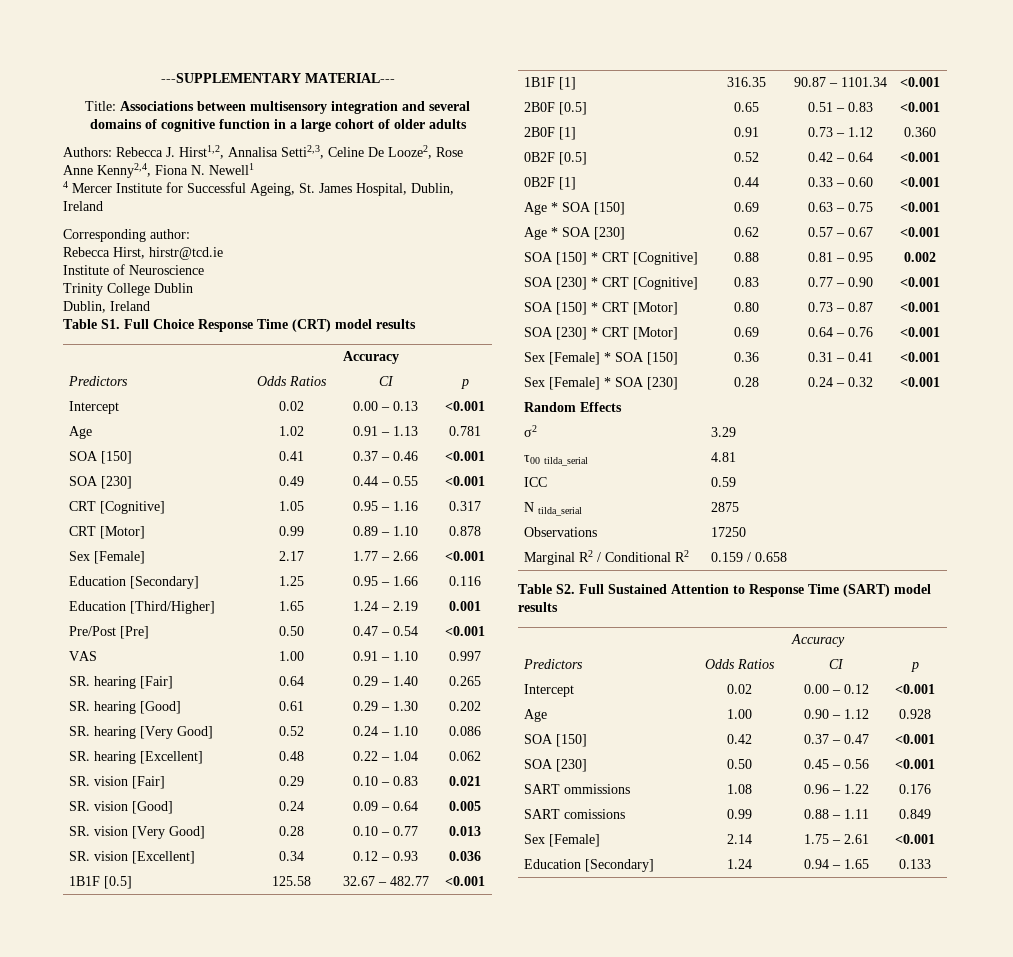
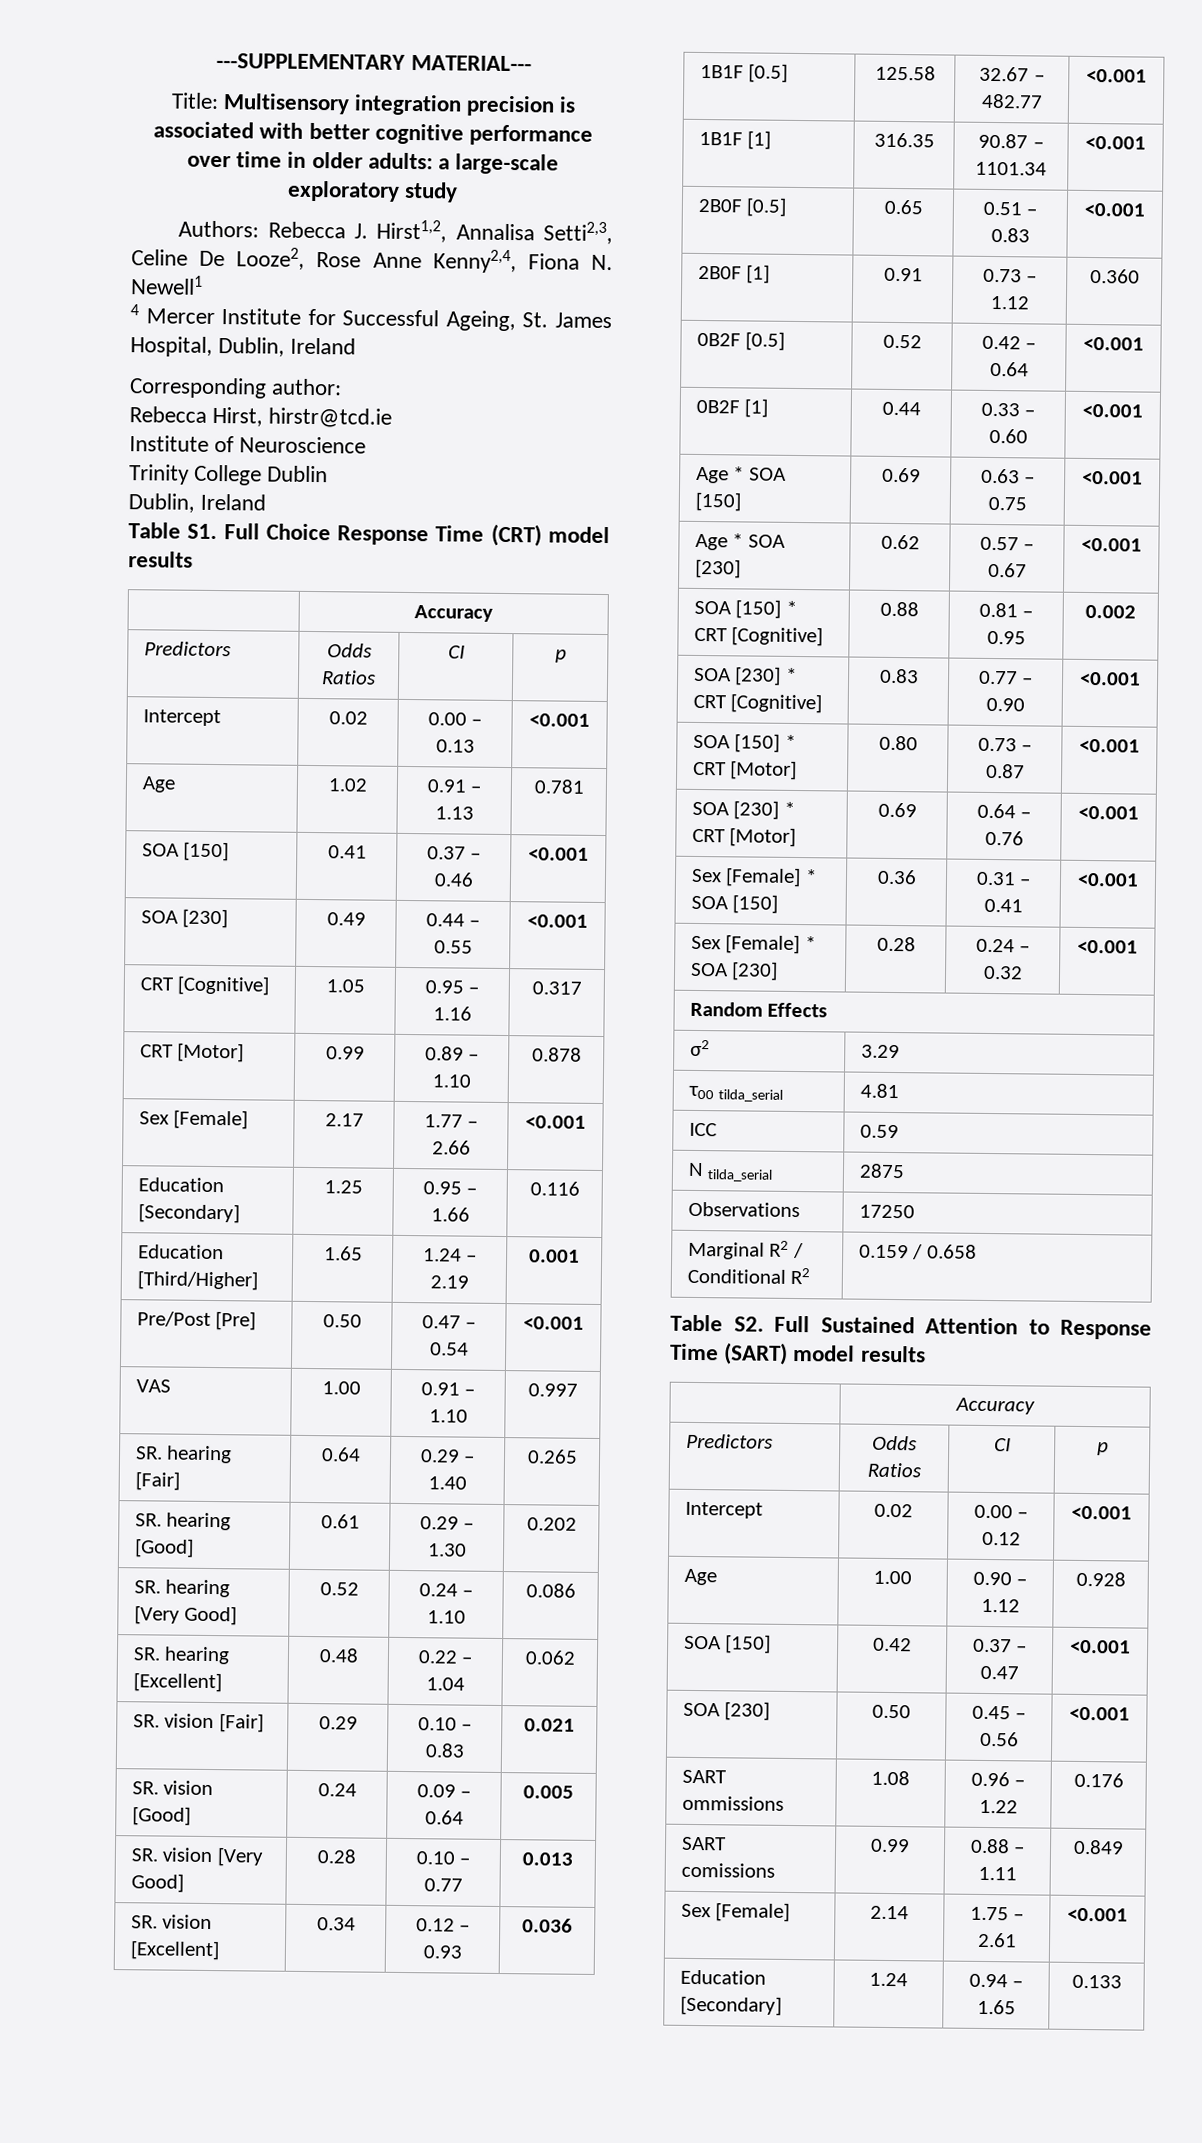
- Title: Associations between multisensory integration and several domains of cognitive function in a large cohort of older adults
+ Title: Multisensory integration precision is associated with better cognitive performance over time in older adults: a large-scale exploratory study

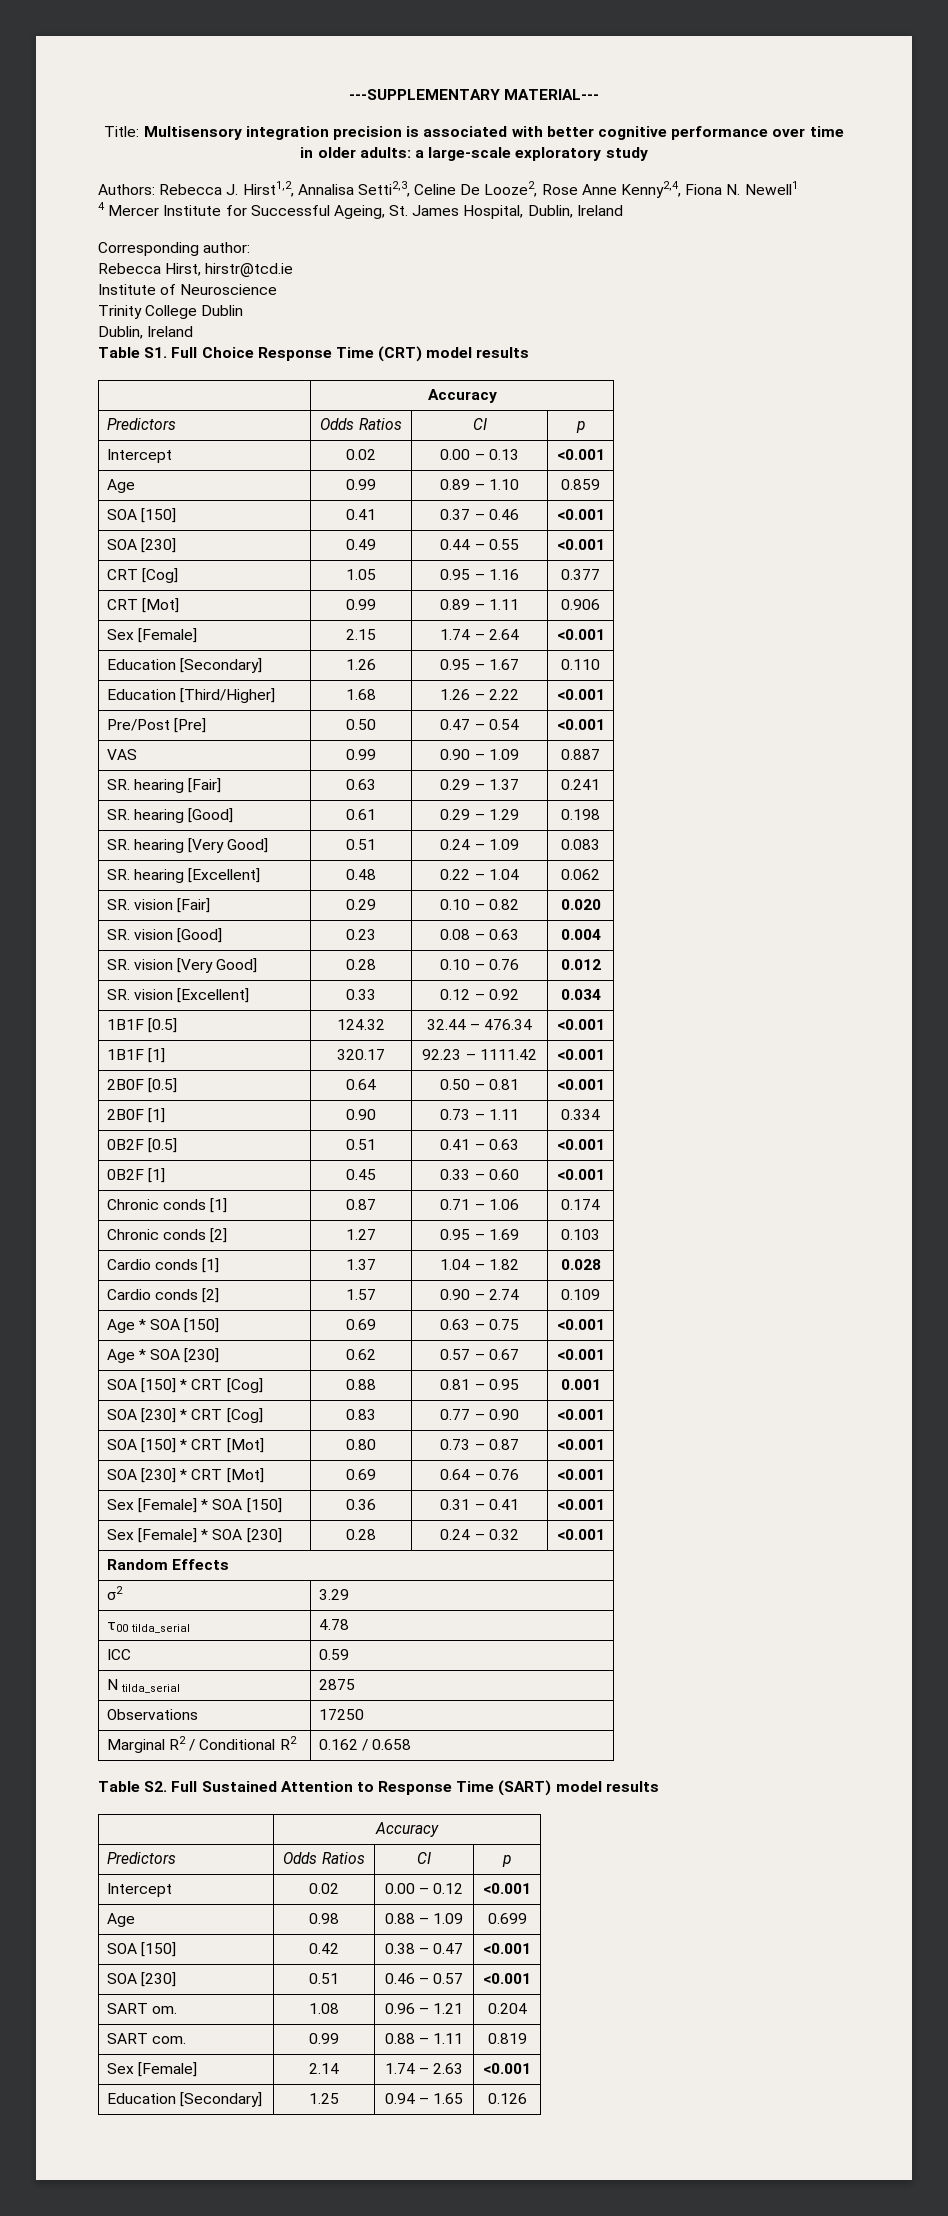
- Age | 1.02 | 0.91 – 1.13 | 0.781
+ Age | 0.99 | 0.89 – 1.10 | 0.859
- CRT [Cognitive] | 1.05 | 0.95 – 1.16 | 0.317
- CRT [Motor] | 0.99 | 0.89 – 1.10 | 0.878
- Sex [Female] | 2.17 | 1.77 – 2.66 | <0.001
- Education [Secondary] | 1.25 | 0.95 – 1.66 | 0.116
+ CRT [Cog] | 1.05 | 0.95 – 1.16 | 0.377
+ CRT [Mot] | 0.99 | 0.89 – 1.11 | 0.906
+ Sex [Female] | 2.15 | 1.74 – 2.64 | <0.001
+ Education [Secondary] | 1.26 | 0.95 – 1.67 | 0.110
- Education [Third/Higher] | 1.65 | 1.24 – 2.19 | 0.001
+ Education [Third/Higher] | 1.68 | 1.26 – 2.22 | <0.001
- VAS | 1.00 | 0.91 – 1.10 | 0.997
+ VAS | 0.99 | 0.90 – 1.09 | 0.887
- SR. hearing [Fair] | 0.64 | 0.29 – 1.40 | 0.265
+ SR. hearing [Fair] | 0.63 | 0.29 – 1.37 | 0.241
- SR. hearing [Good] | 0.61 | 0.29 – 1.30 | 0.202
+ SR. hearing [Good] | 0.61 | 0.29 – 1.29 | 0.198
- SR. hearing [Very Good] | 0.52 | 0.24 – 1.10 | 0.086
+ SR. hearing [Very Good] | 0.51 | 0.24 – 1.09 | 0.083
- SR. vision [Fair] | 0.29 | 0.10 – 0.83 | 0.021
+ SR. vision [Fair] | 0.29 | 0.10 – 0.82 | 0.020
- SR. vision [Good] | 0.24 | 0.09 – 0.64 | 0.005
+ SR. vision [Good] | 0.23 | 0.08 – 0.63 | 0.004
- SR. vision [Very Good] | 0.28 | 0.10 – 0.77 | 0.013
+ SR. vision [Very Good] | 0.28 | 0.10 – 0.76 | 0.012
- SR. vision [Excellent] | 0.34 | 0.12 – 0.93 | 0.036
+ SR. vision [Excellent] | 0.33 | 0.12 – 0.92 | 0.034
- 1B1F [0.5] | 125.58 | 32.67 – 482.77 | <0.001
+ 1B1F [0.5] | 124.32 | 32.44 – 476.34 | <0.001
- 1B1F [1] | 316.35 | 90.87 – 1101.34 | <0.001
+ 1B1F [1] | 320.17 | 92.23 – 1111.42 | <0.001
- 2B0F [0.5] | 0.65 | 0.51 – 0.83 | <0.001
+ 2B0F [0.5] | 0.64 | 0.50 – 0.81 | <0.001
- 2B0F [1] | 0.91 | 0.73 – 1.12 | 0.360
+ 2B0F [1] | 0.90 | 0.73 – 1.11 | 0.334
- 0B2F [0.5] | 0.52 | 0.42 – 0.64 | <0.001
+ 0B2F [0.5] | 0.51 | 0.41 – 0.63 | <0.001
- 0B2F [1] | 0.44 | 0.33 – 0.60 | <0.001
+ 0B2F [1] | 0.45 | 0.33 – 0.60 | <0.001
+ Chronic conds [1] | 0.87 | 0.71 – 1.06 | 0.174
+ Chronic conds [2] | 1.27 | 0.95 – 1.69 | 0.103
+ Cardio conds [1] | 1.37 | 1.04 – 1.82 | 0.028
+ Cardio conds [2] | 1.57 | 0.90 – 2.74 | 0.109
- SOA [150] * CRT [Cognitive] | 0.88 | 0.81 – 0.95 | 0.002
- SOA [230] * CRT [Cognitive] | 0.83 | 0.77 – 0.90 | <0.001
+ SOA [150] * CRT [Cog] | 0.88 | 0.81 – 0.95 | 0.001
+ SOA [230] * CRT [Cog] | 0.83 | 0.77 – 0.90 | <0.001
- SOA [150] * CRT [Motor] | 0.80 | 0.73 – 0.87 | <0.001
+ SOA [150] * CRT [Mot] | 0.80 | 0.73 – 0.87 | <0.001
- SOA [230] * CRT [Motor] | 0.69 | 0.64 – 0.76 | <0.001
+ SOA [230] * CRT [Mot] | 0.69 | 0.64 – 0.76 | <0.001
- τ00 tilda_serial | 4.81
+ τ00 tilda_serial | 4.78
- Marginal R2 / Conditional R2 | 0.159 / 0.658
+ Marginal R2 / Conditional R2 | 0.162 / 0.658
- Age | 1.00 | 0.90 – 1.12 | 0.928
+ Age | 0.98 | 0.88 – 1.09 | 0.699
- SOA [150] | 0.42 | 0.37 – 0.47 | <0.001
+ SOA [150] | 0.42 | 0.38 – 0.47 | <0.001
- SOA [230] | 0.50 | 0.45 – 0.56 | <0.001
+ SOA [230] | 0.51 | 0.46 – 0.57 | <0.001
- SART ommissions | 1.08 | 0.96 – 1.22 | 0.176
- SART comissions | 0.99 | 0.88 – 1.11 | 0.849
+ SART om. | 1.08 | 0.96 – 1.21 | 0.204
+ SART com. | 0.99 | 0.88 – 1.11 | 0.819
- Sex [Female] | 2.14 | 1.75 – 2.61 | <0.001
- Education [Secondary] | 1.24 | 0.94 – 1.65 | 0.133
+ Sex [Female] | 2.14 | 1.74 – 2.63 | <0.001
+ Education [Secondary] | 1.25 | 0.94 – 1.65 | 0.126

